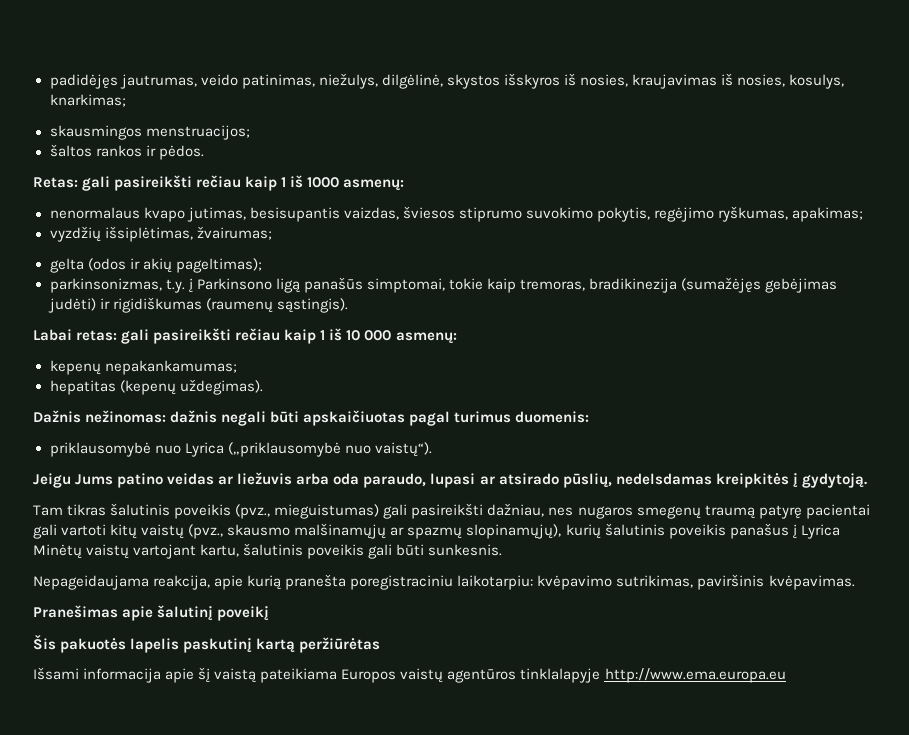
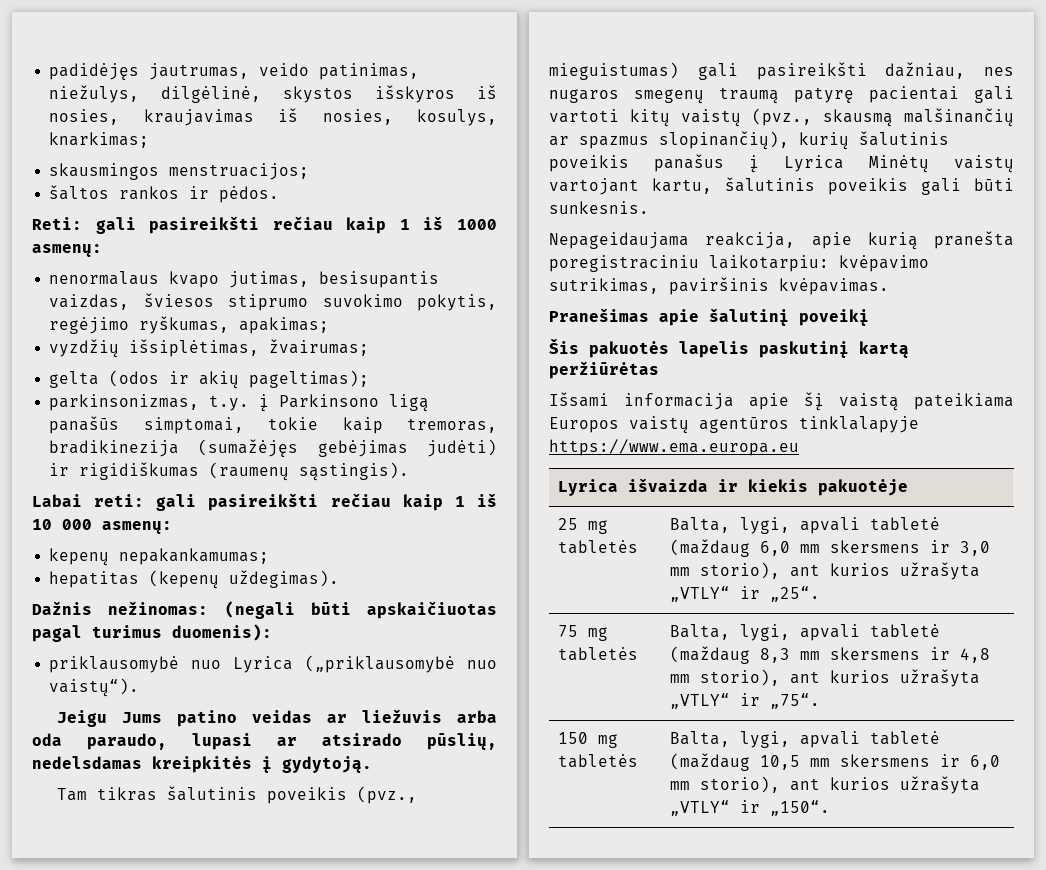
- Retas: gali pasireikšti rečiau kaip 1 iš 1000 asmenų:
+ Reti: gali pasireikšti rečiau kaip 1 iš 1000 asmenų:
- Labai retas: gali pasireikšti rečiau kaip 1 iš 10 000 asmenų:
+ Labai reti: gali pasireikšti rečiau kaip 1 iš 10 000 asmenų:
- Dažnis nežinomas: dažnis negali būti apskaičiuotas pagal turimus duomenis:
+ Dažnis nežinomas: (negali būti apskaičiuotas pagal turimus duomenis):
- Tam tikras šalutinis poveikis (pvz., mieguistumas) gali pasireikšti dažniau, nes nugaros smegenų traumą patyrę pacientai gali vartoti kitų vaistų (pvz., skausmo malšinamųjų ar spazmų slopinamųjų), kurių šalutinis poveikis panašus į Lyrica Minėtų vaistų vartojant kartu, šalutinis poveikis gali būti sunkesnis.
+ Tam tikras šalutinis poveikis (pvz., mieguistumas) gali pasireikšti dažniau, nes nugaros smegenų traumą patyrę pacientai gali vartoti kitų vaistų (pvz., skausmą malšinančių ar spazmus slopinančių), kurių šalutinis poveikis panašus į Lyrica Minėtų vaistų vartojant kartu, šalutinis poveikis gali būti sunkesnis.
- Išsami informacija apie šį vaistą pateikiama Europos vaistų agentūros tinklalapyje http://www.ema.europa.eu
+ Išsami informacija apie šį vaistą pateikiama Europos vaistų agentūros tinklalapyje https://www.ema.europa.eu
+ Lyrica išvaizda ir kiekis pakuotėje
+ 25 mg tabletės | Balta, lygi, apvali tabletė (maždaug 6,0 mm skersmens ir 3,0 mm storio), ant kurios užrašyta „VTLY“ ir „25“.
+ 75 mg tabletės | Balta, lygi, apvali tabletė (maždaug 8,3 mm skersmens ir 4,8 mm storio), ant kurios užrašyta „VTLY“ ir „75“.
+ 150 mg tabletės | Balta, lygi, apvali tabletė (maždaug 10,5 mm skersmens ir 6,0 mm storio), ant kurios užrašyta „VTLY“ ir „150“.

